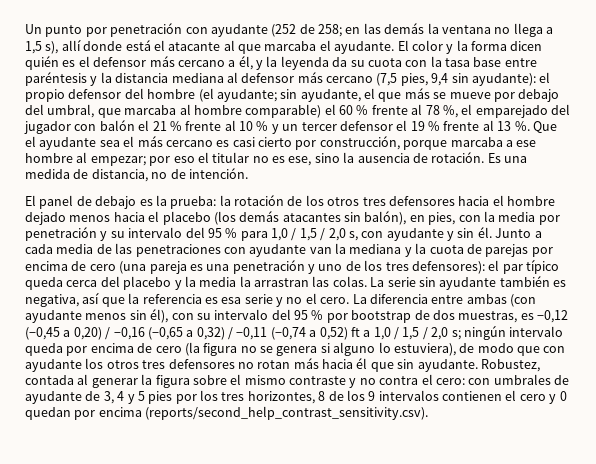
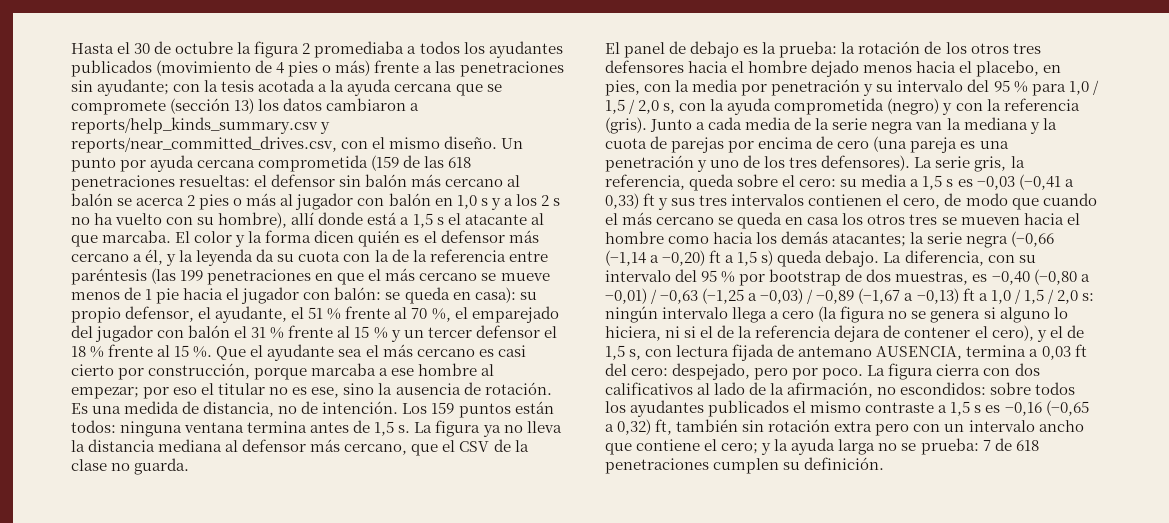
- Un punto por penetración con ayudante (252 de 258; en las demás la ventana no llega a 1,5 s), allí donde está el atacante al que marcaba el ayudante.
+ Hasta el 30 de octubre la figura 2 promediaba a todos los ayudantes publicados (movimiento de 4 pies o más) frente a las penetraciones sin ayudante; con la tesis acotada a la ayuda cercana que se compromete (sección 13) los datos cambiaron a reports/help_kinds_summary.csv y reports/near_committed_drives.csv, con el mismo diseño. Un punto por ayuda cercana comprometida (159 de las 618 penetraciones resueltas: el defensor sin balón más cercano al balón se acerca 2 pies o más al jugador con balón en 1,0 s y a los 2 s no ha vuelto con su hombre), allí donde está a 1,5 s el atacante al que marcaba.
- El color y la forma dicen quién es el defensor más cercano a él, y la leyenda da su cuota con la tasa base entre paréntesis y la distancia mediana al defensor más cercano (7,5 pies, 9,4 sin ayudante): el propio defensor del hombre (el ayudante; sin ayudante, el que más se mueve por debajo del umbral, que marcaba al hombre comparable) el 60 % frente al 78 %, el emparejado del jugador con balón el 21 % frente al 10 % y un tercer defensor el 19 % frente al 13 %.
+ El color y la forma dicen quién es el defensor más cercano a él, y la leyenda da su cuota con la de la referencia entre paréntesis (las 199 penetraciones en que el más cercano se mueve menos de 1 pie hacia el jugador con balón: se queda en casa): su propio defensor, el ayudante, el 51 % frente al 70 %, el emparejado del jugador con balón el 31 % frente al 15 % y un tercer defensor el 18 % frente al 15 %.
+ Los 159 puntos están todos: ninguna ventana termina antes de 1,5 s. La figura ya no lleva la distancia mediana al defensor más cercano, que el CSV de la clase no guarda.
- El panel de debajo es la prueba: la rotación de los otros tres defensores hacia el hombre dejado menos hacia el placebo (los demás atacantes sin balón), en pies, con la media por penetración y su intervalo del 95 % para 1,0 / 1,5 / 2,0 s, con ayudante y sin él.
+ El panel de debajo es la prueba: la rotación de los otros tres defensores hacia el hombre dejado menos hacia el placebo, en pies, con la media por penetración y su intervalo del 95 % para 1,0 / 1,5 / 2,0 s, con la ayuda comprometida (negro) y con la referencia (gris).
- Junto a cada media de las penetraciones con ayudante van la mediana y la cuota de parejas por encima de cero (una pareja es una penetración y uno de los tres defensores): el par típico queda cerca del placebo y la media la arrastran las colas. La serie sin ayudante también es negativa, así que la referencia es esa serie y no el cero. La diferencia entre ambas (con ayudante menos sin él), con su intervalo del 95 % por bootstrap de dos muestras, es −0,12 (−0,45 a 0,20) / −0,16 (−0,65 a 0,32) / −0,11 (−0,74 a 0,52) ft a 1,0 / 1,5 / 2,0 s; ningún intervalo queda por encima de cero (la figura no se genera si alguno lo estuviera), de modo que con ayudante los otros tres defensores no rotan más hacia él que sin ayudante. Robustez, contada al generar la figura sobre el mismo contraste y no contra el cero: con umbrales de ayudante de 3, 4 y 5 pies por los tres horizontes, 8 de los 9 intervalos contienen el cero y 0 quedan por encima (reports/second_help_contrast_sensitivity.csv).
+ Junto a cada media de la serie negra van la mediana y la cuota de parejas por encima de cero (una pareja es una penetración y uno de los tres defensores). La serie gris, la referencia, queda sobre el cero: su media a 1,5 s es −0,03 (−0,41 a 0,33) ft y sus tres intervalos contienen el cero, de modo que cuando el más cercano se queda en casa los otros tres se mueven hacia el hombre como hacia los demás atacantes; la serie negra (−0,66 (−1,14 a −0,20) ft a 1,5 s) queda debajo. La diferencia, con su intervalo del 95 % por bootstrap de dos muestras, es −0,40 (−0,80 a −0,01) / −0,63 (−1,25 a −0,03) / −0,89 (−1,67 a −0,13) ft a 1,0 / 1,5 / 2,0 s: ningún intervalo llega a cero (la figura no se genera si alguno lo hiciera, ni si el de la referencia dejara de contener el cero), y el de 1,5 s, con lectura fijada de antemano AUSENCIA, termina a 0,03 ft del cero: despejado, pero por poco. La figura cierra con dos calificativos al lado de la afirmación, no escondidos: sobre todos los ayudantes publicados el mismo contraste a 1,5 s es −0,16 (−0,65 a 0,32) ft, también sin rotación extra pero con un intervalo ancho que contiene el cero; y la ayuda larga no se prueba: 7 de 618 penetraciones cumplen su definición.

